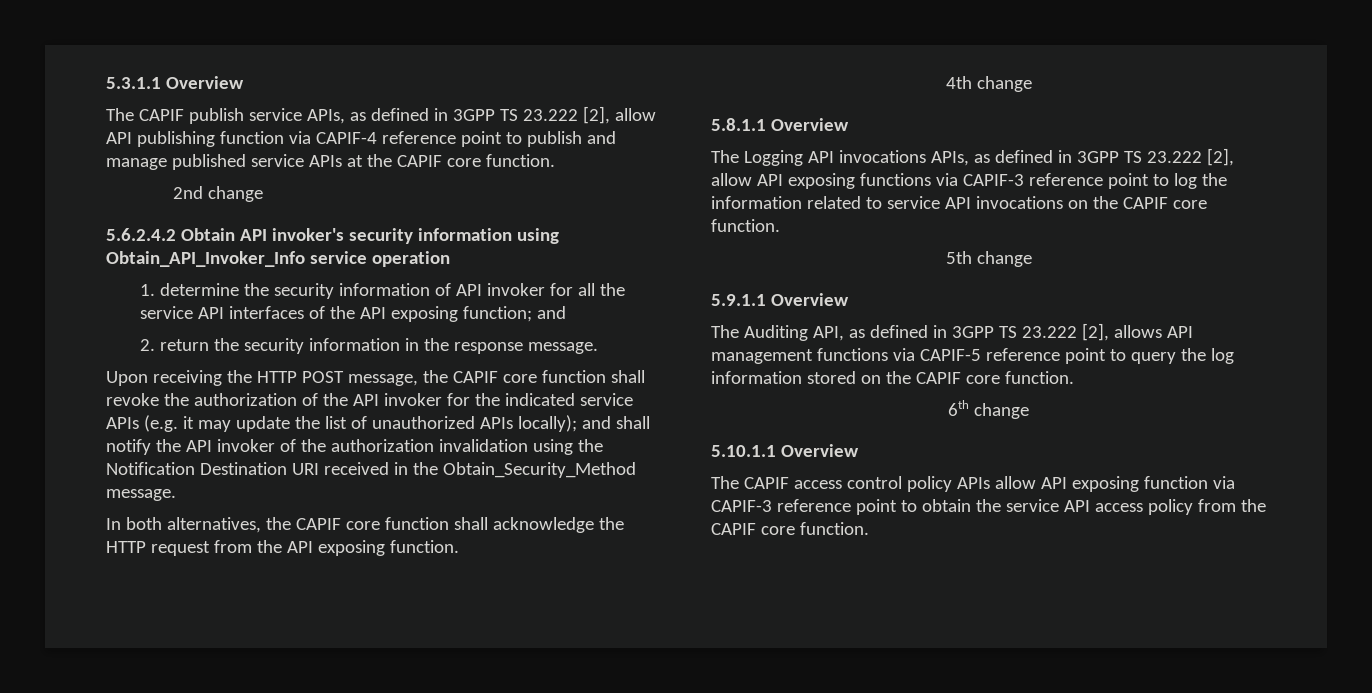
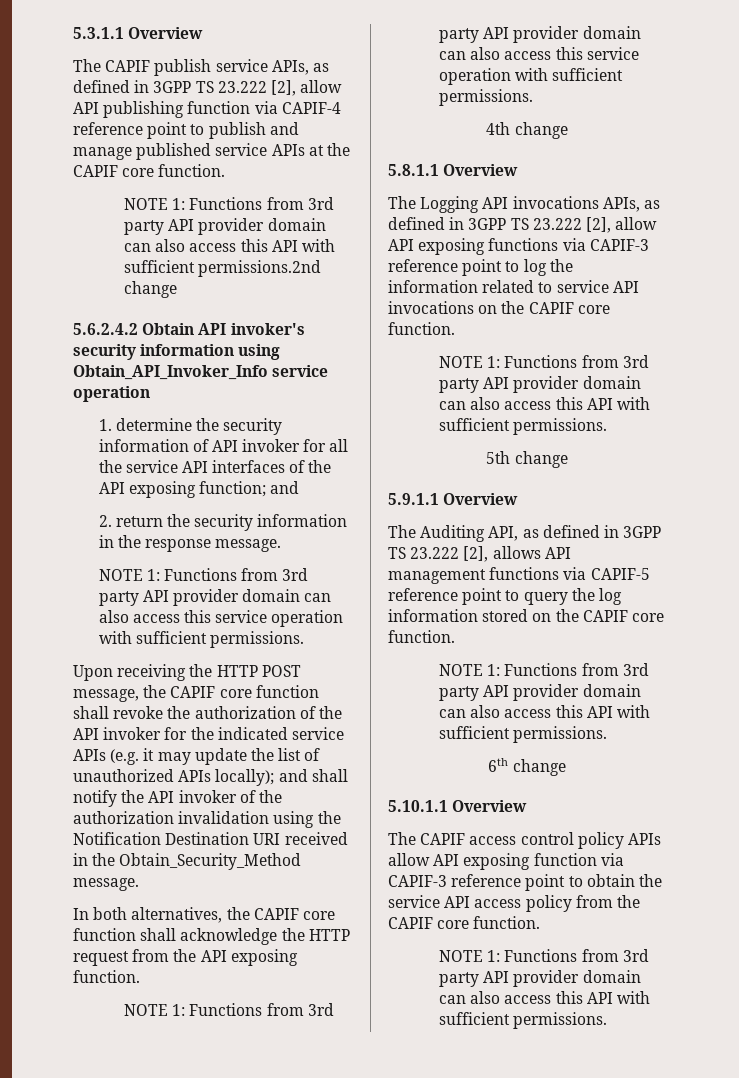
- 2nd change
+ NOTE 1: Functions from 3rd party API provider domain can also access this API with sufficient permissions.2nd change
  2. return the security information in the response message.
+ NOTE 1: Functions from 3rd party API provider domain can also access this service operation with sufficient permissions.
  In both alternatives, the CAPIF core function shall acknowledge the HTTP request from the API exposing function.
+ NOTE 1: Functions from 3rd party API provider domain can also access this service operation with sufficient permissions.
  The Logging API invocations APIs, as defined in 3GPP TS 23.222 [2], allow API exposing functions via CAPIF-3 reference point to log the information related to service API invocations on the CAPIF core function.
+ NOTE 1: Functions from 3rd party API provider domain can also access this API with sufficient permissions.
  The Auditing API, as defined in 3GPP TS 23.222 [2], allows API management functions via CAPIF-5 reference point to query the log information stored on the CAPIF core function.
+ NOTE 1: Functions from 3rd party API provider domain can also access this API with sufficient permissions.
  The CAPIF access control policy APIs allow API exposing function via CAPIF-3 reference point to obtain the service API access policy from the CAPIF core function.
+ NOTE 1: Functions from 3rd party API provider domain can also access this API with sufficient permissions.

